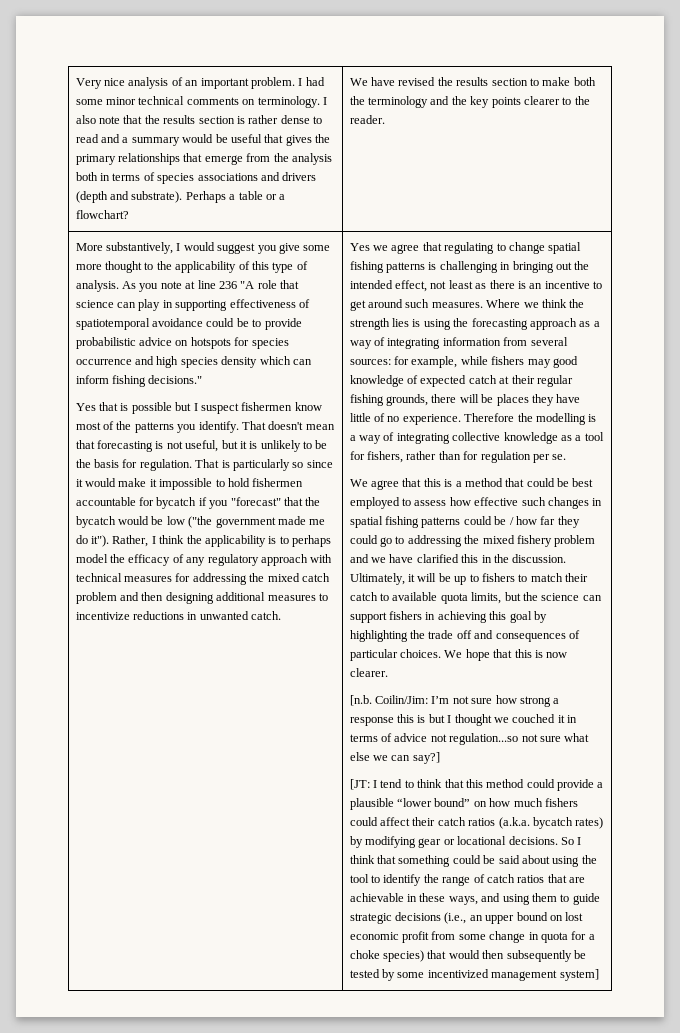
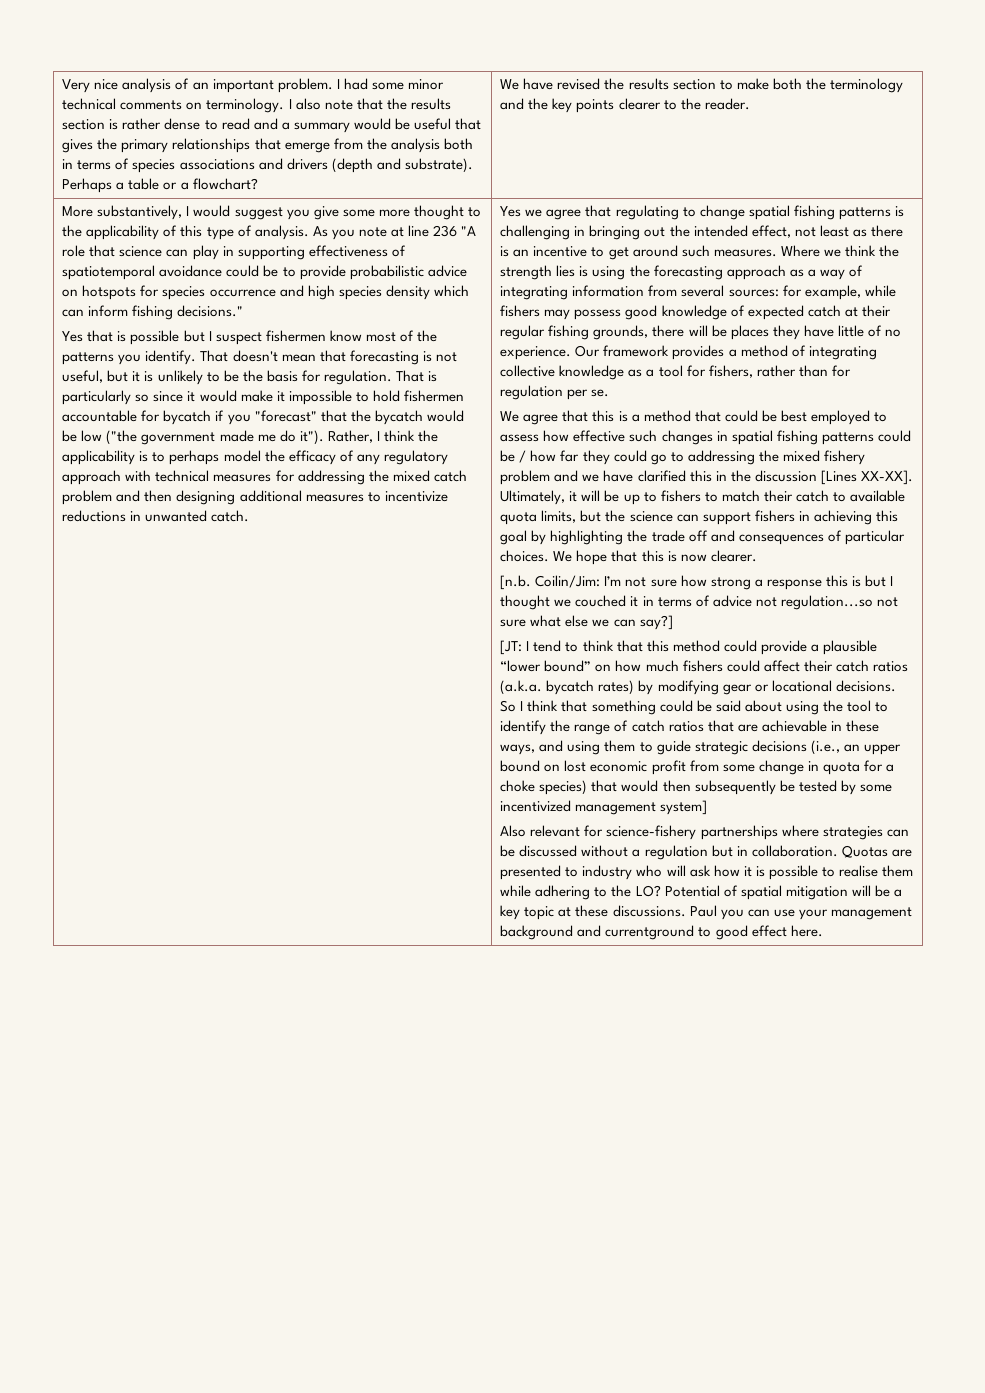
- Where we think the strength lies is using the forecasting approach as a way of integrating information from several sources: for example, while fishers may good knowledge of expected catch at their regular fishing grounds, there will be places they have little of no experience.
+ Where we think the strength lies is using the forecasting approach as a way of integrating information from several sources: for example, while fishers may possess good knowledge of expected catch at their regular fishing grounds, there will be places they have little of no experience.
- Therefore the modelling is a way of integrating collective knowledge as a tool for fishers, rather than for regulation per se.
+ Our framework provides a method of integrating collective knowledge as a tool for fishers, rather than for regulation per se.
- We agree that this is a method that could be best employed to assess how effective such changes in spatial fishing patterns could be / how far they could go to addressing the mixed fishery problem and we have clarified this in the discussion.
+ We agree that this is a method that could be best employed to assess how effective such changes in spatial fishing patterns could be / how far they could go to addressing the mixed fishery problem and we have clarified this in the discussion [Lines XX-XX].
+ Also relevant for science-fishery partnerships where strategies can be discussed without a regulation but in collaboration. Quotas are presented to industry who will ask how it is possible to realise them while adhering to the LO? Potential of spatial mitigation will be a key topic at these discussions. Paul you can use your management background and currentground to good effect here.

